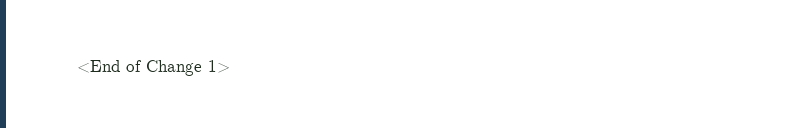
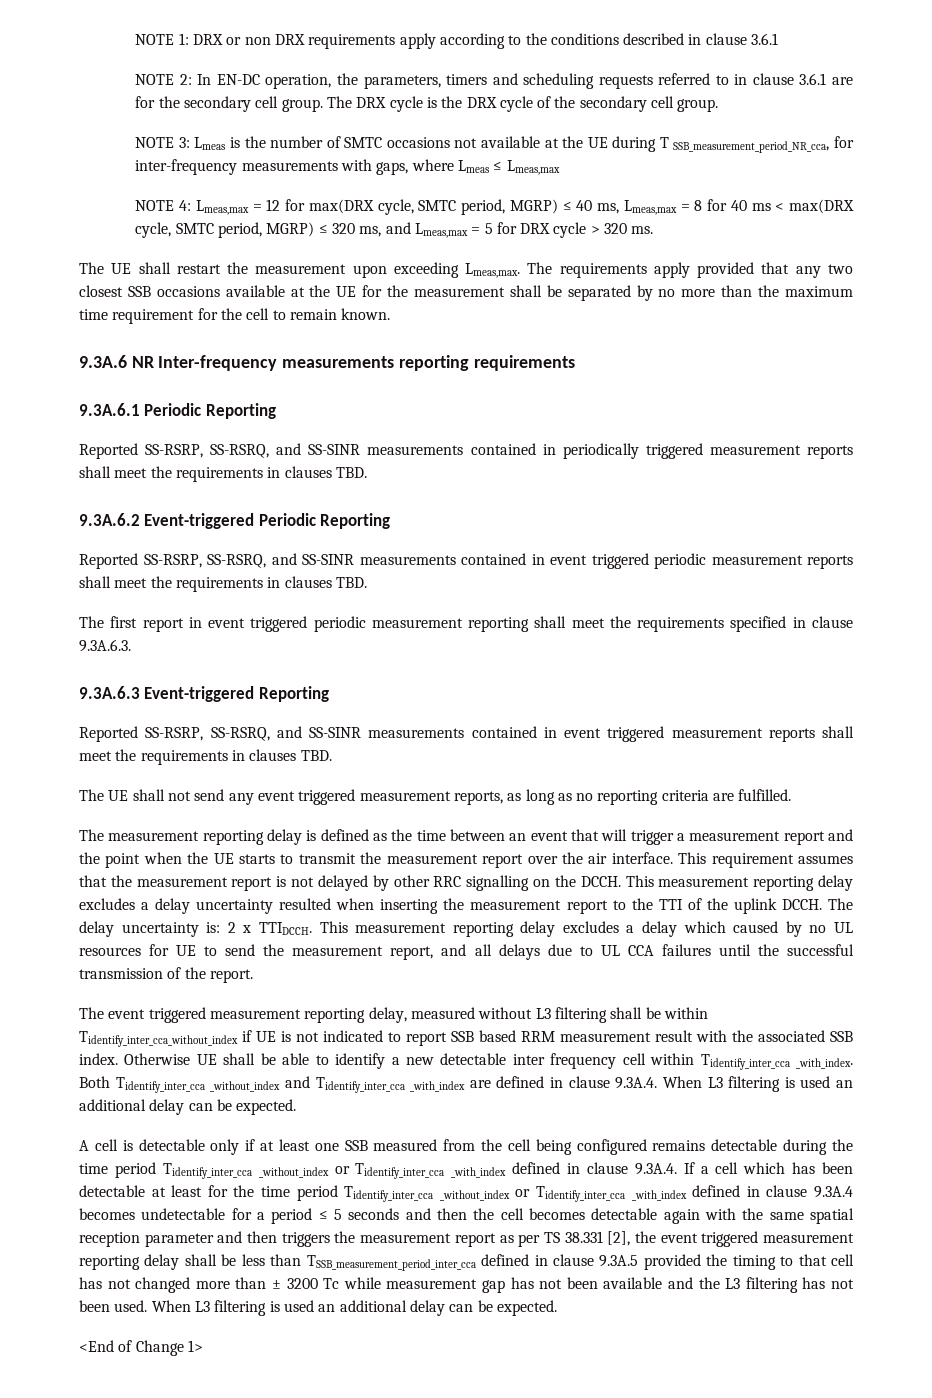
+ NOTE 1: DRX or non DRX requirements apply according to the conditions described in clause 3.6.1
+ NOTE 2: In EN-DC operation, the parameters, timers and scheduling requests referred to in clause 3.6.1 are for the secondary cell group. The DRX cycle is the DRX cycle of the secondary cell group.
+ NOTE 3: Lmeas is the number of SMTC occasions not available at the UE during T SSB_measurement_period_NR_cca, for inter-frequency measurements with gaps, where Lmeas ≤ Lmeas,max
+ NOTE 4: Lmeas,max = 12 for max(DRX cycle, SMTC period, MGRP) ≤ 40 ms, Lmeas,max = 8 for 40 ms < max(DRX cycle, SMTC period, MGRP) ≤ 320 ms, and Lmeas,max = 5 for DRX cycle > 320 ms.
+ The UE shall restart the measurement upon exceeding Lmeas,max. The requirements apply provided that any two closest SSB occasions available at the UE for the measurement shall be separated by no more than the maximum time requirement for the cell to remain known.
+ 9.3A.6 NR Inter-frequency measurements reporting requirements
+ 9.3A.6.1 Periodic Reporting
+ Reported SS-RSRP, SS-RSRQ, and SS-SINR measurements contained in periodically triggered measurement reports shall meet the requirements in clauses TBD.
+ 9.3A.6.2 Event-triggered Periodic Reporting
+ Reported SS-RSRP, SS-RSRQ, and SS-SINR measurements contained in event triggered periodic measurement reports shall meet the requirements in clauses TBD.
+ The first report in event triggered periodic measurement reporting shall meet the requirements specified in clause 9.3A.6.3.
+ 9.3A.6.3 Event-triggered Reporting
+ Reported SS-RSRP, SS-RSRQ, and SS-SINR measurements contained in event triggered measurement reports shall meet the requirements in clauses TBD.
+ The UE shall not send any event triggered measurement reports, as long as no reporting criteria are fulfilled.
+ The measurement reporting delay is defined as the time between an event that will trigger a measurement report and the point when the UE starts to transmit the measurement report over the air interface. This requirement assumes that the measurement report is not delayed by other RRC signalling on the DCCH. This measurement reporting delay excludes a delay uncertainty resulted when inserting the measurement report to the TTI of the uplink DCCH. The delay uncertainty is: 2 x TTIDCCH. This measurement reporting delay excludes a delay which caused by no UL resources for UE to send the measurement report, and all delays due to UL CCA failures until the successful transmission of the report.
+ The event triggered measurement reporting delay, measured without L3 filtering shall be within Tidentify_inter_cca_without_index if UE is not indicated to report SSB based RRM measurement result with the associated SSB index. Otherwise UE shall be able to identify a new detectable inter frequency cell within Tidentify_inter_cca _with_index. Both Tidentify_inter_cca _without_index and Tidentify_inter_cca _with_index are defined in clause 9.3A.4. When L3 filtering is used an additional delay can be expected.
+ A cell is detectable only if at least one SSB measured from the cell being configured remains detectable during the time period Tidentify_inter_cca _without_index or Tidentify_inter_cca _with_index defined in clause 9.3A.4. If a cell which has been detectable at least for the time period Tidentify_inter_cca _without_index or Tidentify_inter_cca _with_index defined in clause 9.3A.4 becomes undetectable for a period ≤ 5 seconds and then the cell becomes detectable again with the same spatial reception parameter and then triggers the measurement report as per TS 38.331 [2], the event triggered measurement reporting delay shall be less than TSSB_measurement_period_inter_cca defined in clause 9.3A.5 provided the timing to that cell has not changed more than ± 3200 Tc while measurement gap has not been available and the L3 filtering has not been used. When L3 filtering is used an additional delay can be expected.

